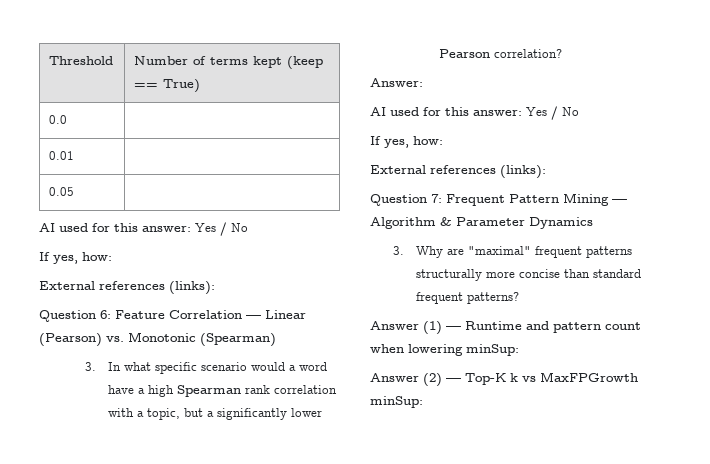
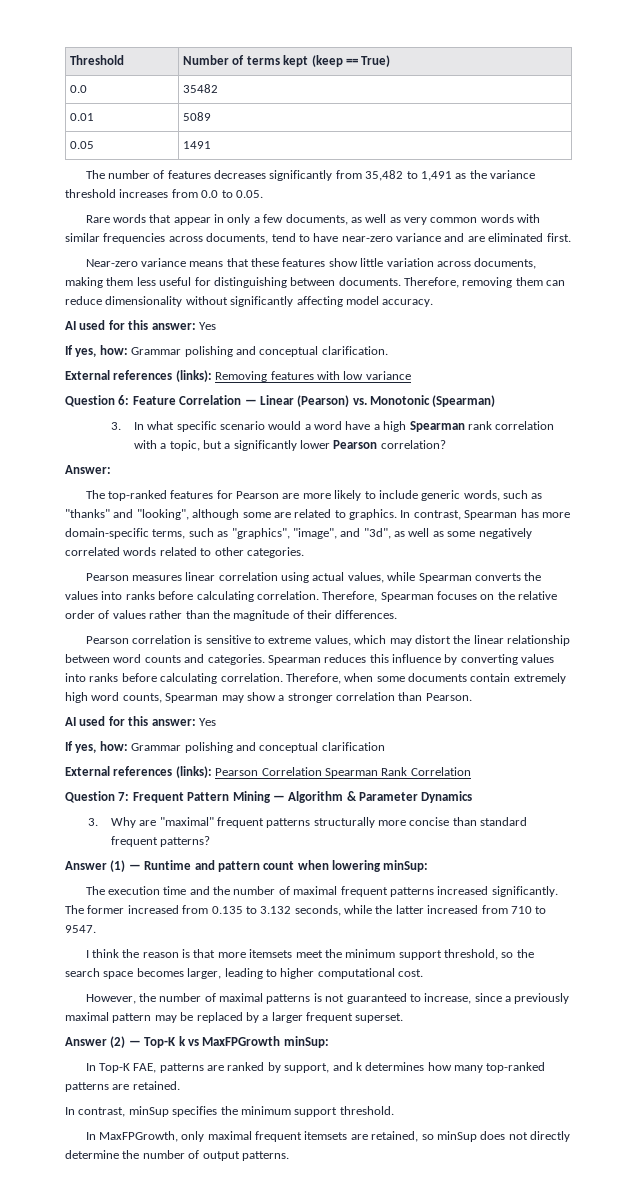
- 0.0 |
+ 0.0 | 35482
- 0.01 |
+ 0.01 | 5089
- 0.05 |
- AI used for this answer: Yes / No
- If yes, how:
- External references (links):
+ 0.05 | 1491
+ The number of features decreases significantly from 35,482 to 1,491 as the variance threshold increases from 0.0 to 0.05.
+ Rare words that appear in only a few documents, as well as very common words with similar frequencies across documents, tend to have near-zero variance and are eliminated first.
+ Near-zero variance means that these features show little variation across documents, making them less useful for distinguishing between documents. Therefore, removing them can reduce dimensionality without significantly affecting model accuracy.
+ AI used for this answer: Yes
+ If yes, how: Grammar polishing and conceptual clarification.
+ External references (links): Removing features with low variance
  Answer:
- AI used for this answer: Yes / No
- If yes, how:
- External references (links):
+ The top-ranked features for Pearson are more likely to include generic words, such as "thanks" and "looking", although some are related to graphics. In contrast, Spearman has more domain-specific terms, such as "graphics", "image", and "3d", as well as some negatively correlated words related to other categories.
+ Pearson measures linear correlation using actual values, while Spearman converts the values into ranks before calculating correlation. Therefore, Spearman focuses on the relative order of values rather than the magnitude of their differences.
+ Pearson correlation is sensitive to extreme values, which may distort the linear relationship between word counts and categories. Spearman reduces this influence by converting values into ranks before calculating correlation. Therefore, when some documents contain extremely high word counts, Spearman may show a stronger correlation than Pearson.
+ AI used for this answer: Yes
+ If yes, how: Grammar polishing and conceptual clarification
+ External references (links): Pearson Correlation Spearman Rank Correlation
+ The execution time and the number of maximal frequent patterns increased significantly. The former increased from 0.135 to 3.132 seconds, while the latter increased from 710 to 9547.
+ I think the reason is that more itemsets meet the minimum support threshold, so the search space becomes larger, leading to higher computational cost.
+ However, the number of maximal patterns is not guaranteed to increase, since a previously maximal pattern may be replaced by a larger frequent superset.
+ In Top-K FAE, patterns are ranked by support, and k determines how many top-ranked patterns are retained.
+ In contrast, minSup specifies the minimum support threshold.
+ In MaxFPGrowth, only maximal frequent itemsets are retained, so minSup does not directly determine the number of output patterns.

